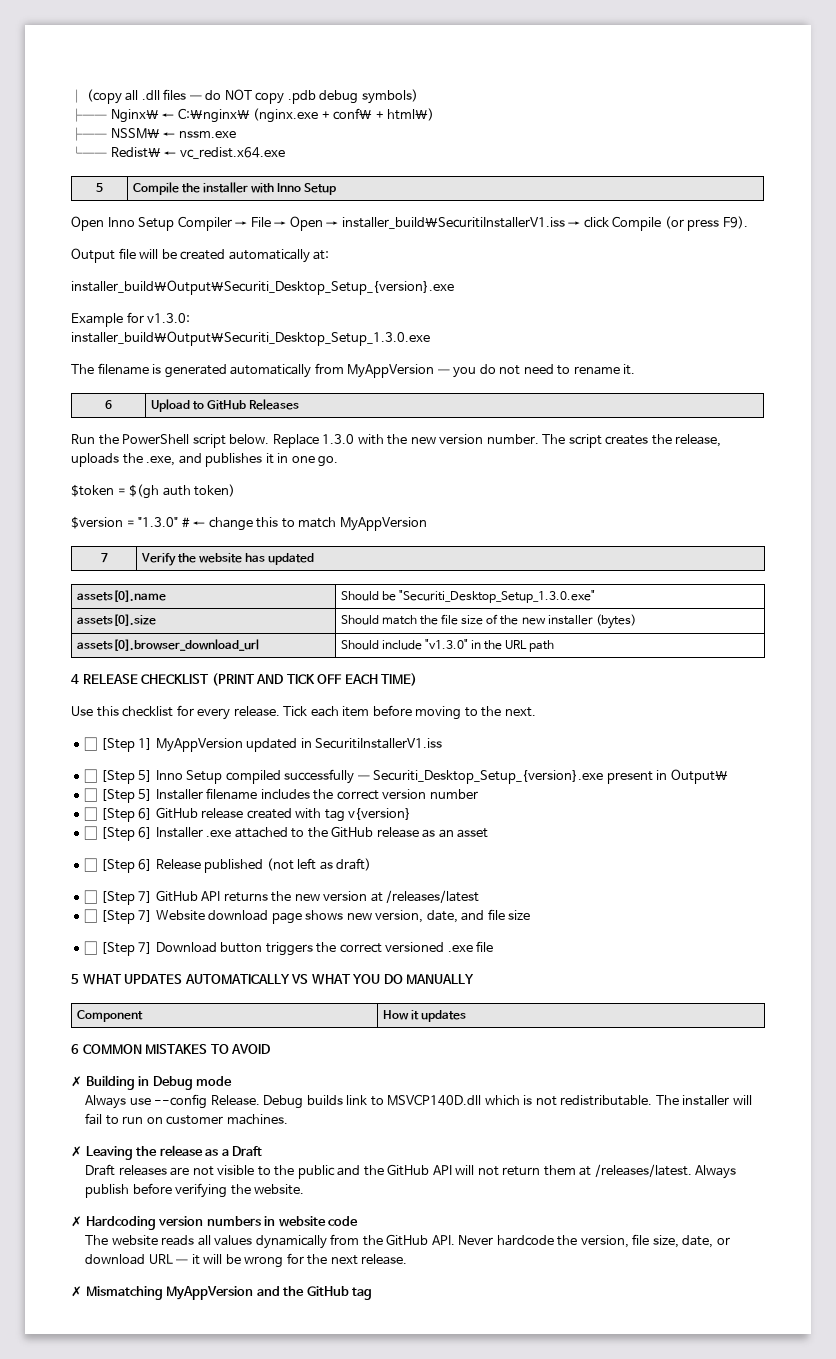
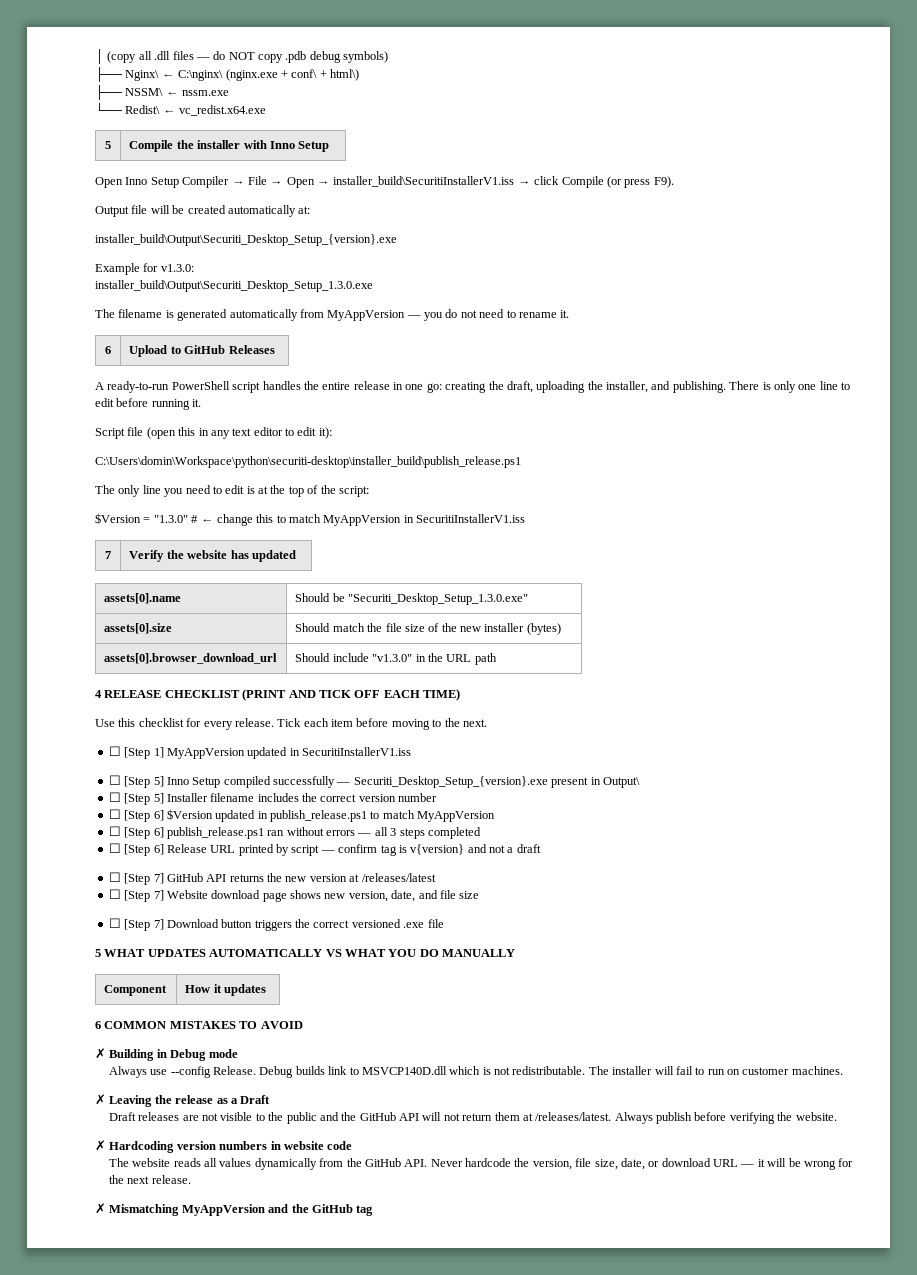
- Run the PowerShell script below. Replace 1.3.0 with the new version number. The script creates the release, uploads the .exe, and publishes it in one go.
- $token = $(gh auth token)
- $version = "1.3.0" # ← change this to match MyAppVersion
+ A ready-to-run PowerShell script handles the entire release in one go: creating the draft, uploading the installer, and publishing. There is only one line to edit before running it.
+ Script file (open this in any text editor to edit it):
+ C:\Users\domin\Workspace\python\securiti-desktop\installer_build\publish_release.ps1
+ The only line you need to edit is at the top of the script:
+ $Version = "1.3.0" # ← change this to match MyAppVersion in SecuritiInstallerV1.iss
- ☐ [Step 6] GitHub release created with tag v{version}
- ☐ [Step 6] Installer .exe attached to the GitHub release as an asset
- ☐ [Step 6] Release published (not left as draft)
+ ☐ [Step 6] $Version updated in publish_release.ps1 to match MyAppVersion
+ ☐ [Step 6] publish_release.ps1 ran without errors — all 3 steps completed
+ ☐ [Step 6] Release URL printed by script — confirm tag is v{version} and not a draft

